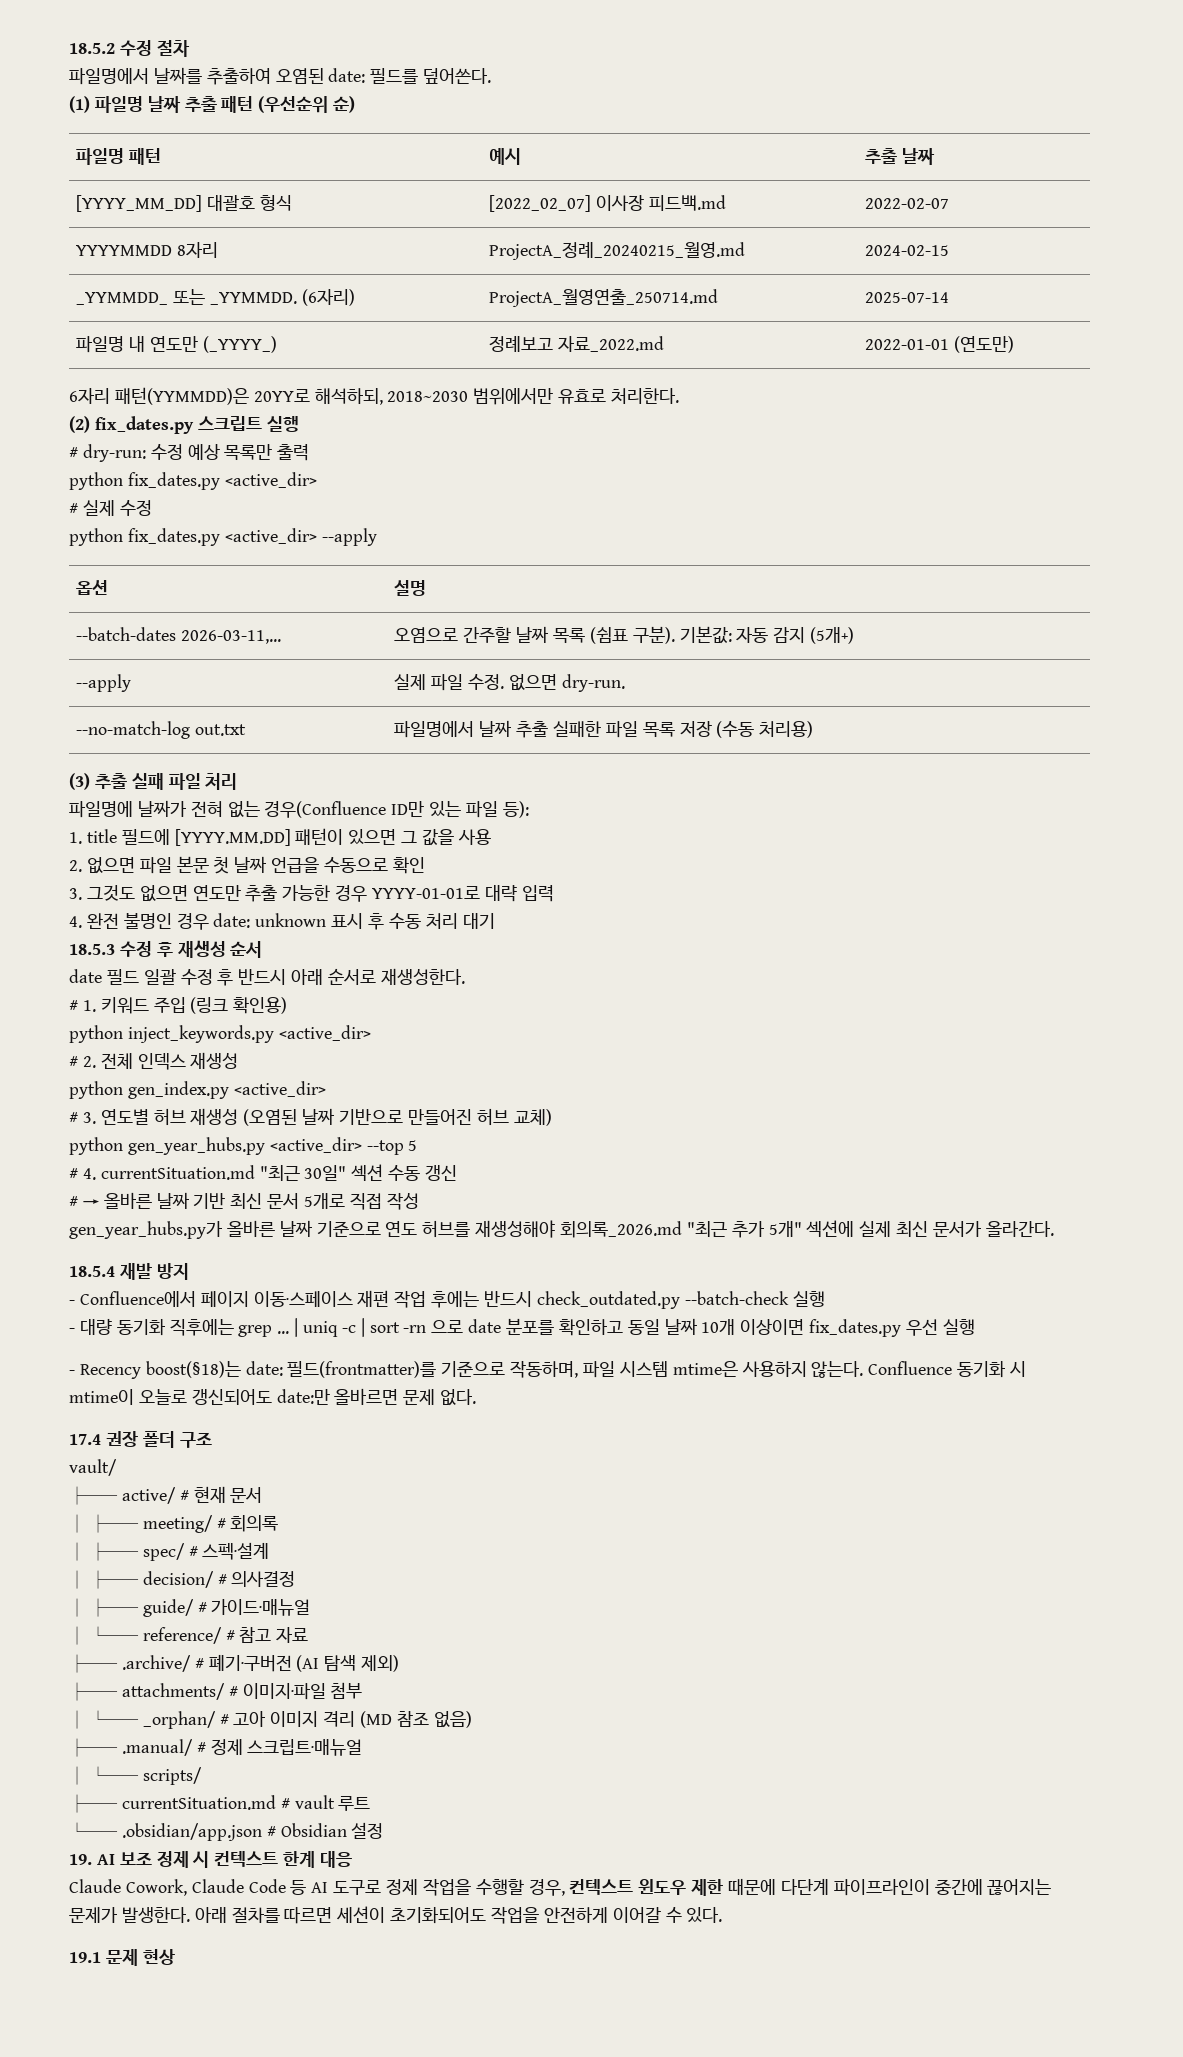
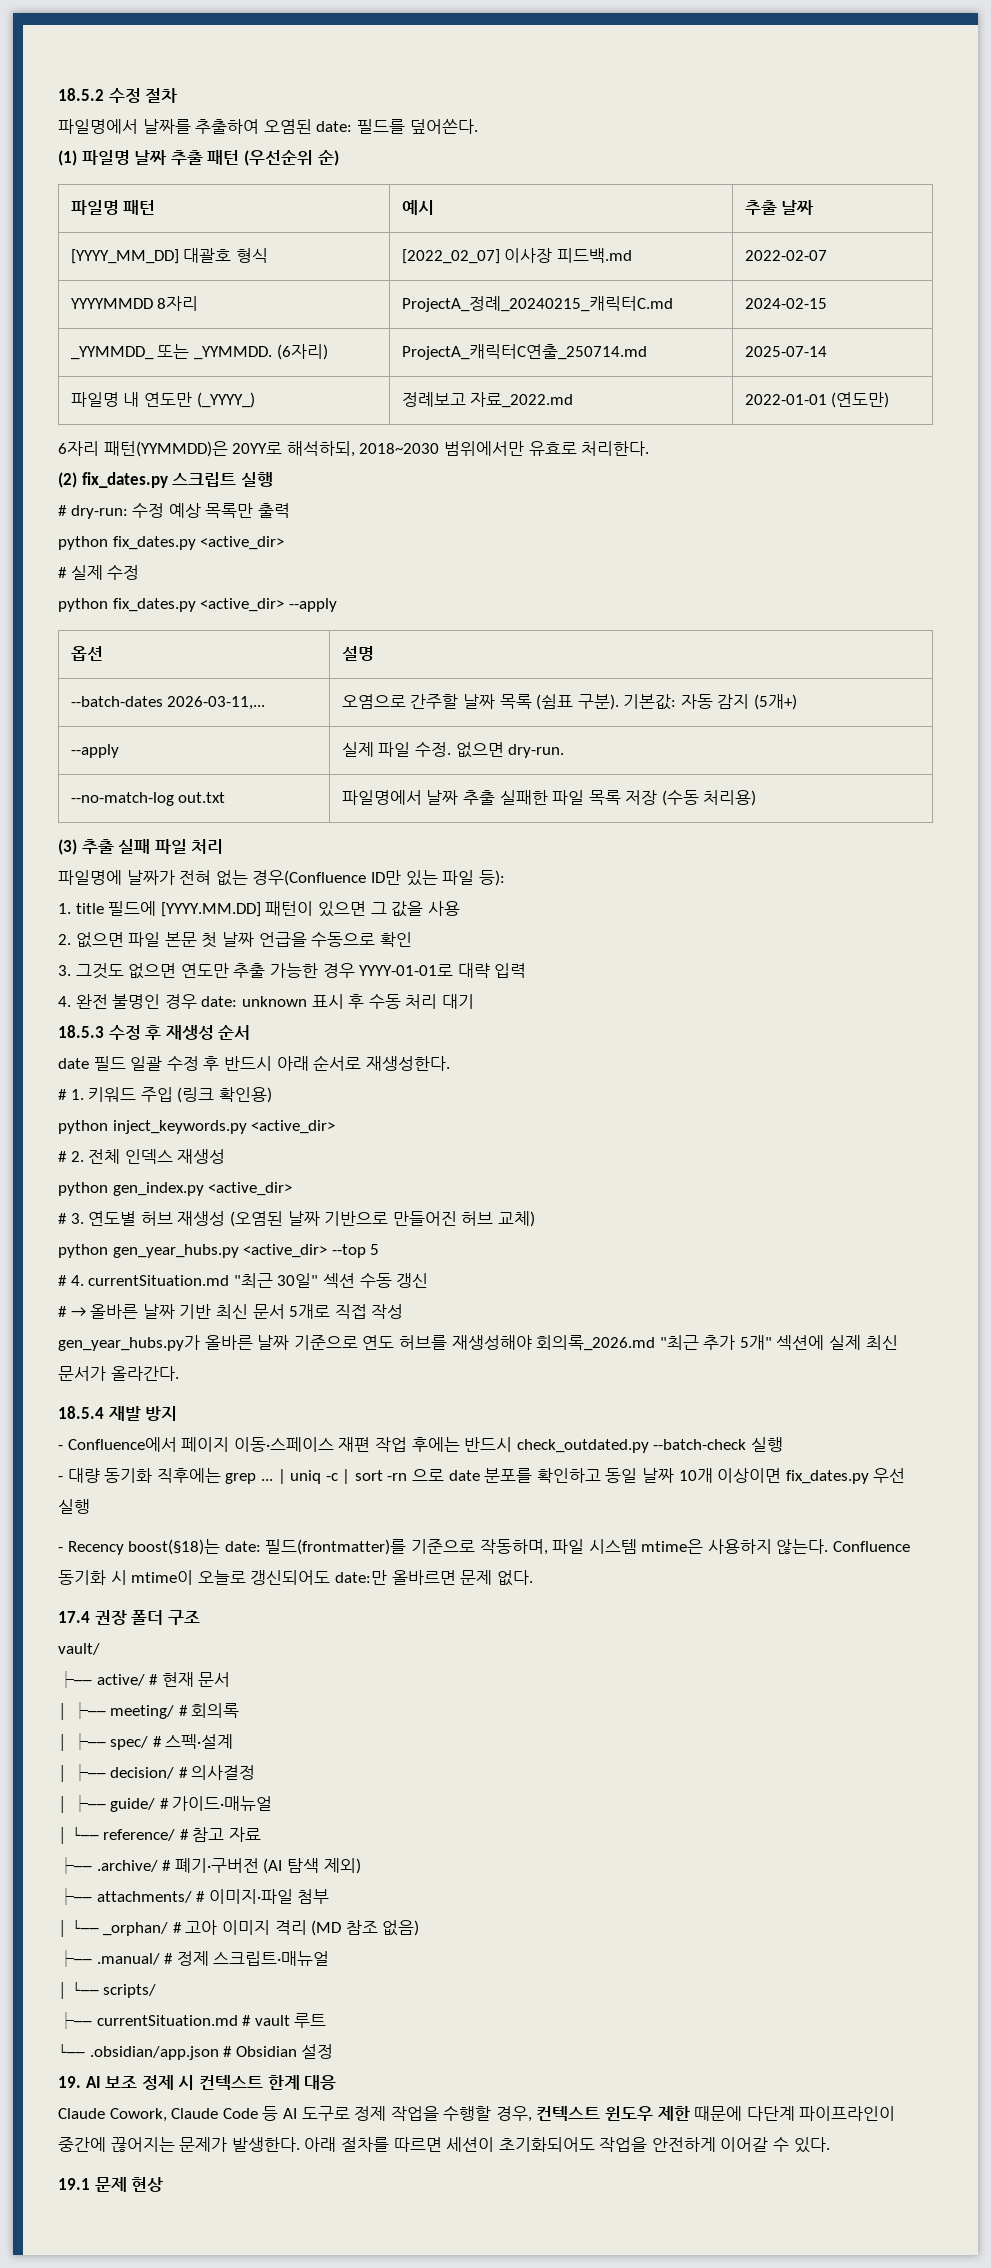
- YYYYMMDD 8자리 | ProjectA_정례_20240215_월영.md | 2024-02-15
+ YYYYMMDD 8자리 | ProjectA_정례_20240215_캐릭터C.md | 2024-02-15
- _YYMMDD_ 또는 _YYMMDD. (6자리) | ProjectA_월영연출_250714.md | 2025-07-14
+ _YYMMDD_ 또는 _YYMMDD. (6자리) | ProjectA_캐릭터C연출_250714.md | 2025-07-14

